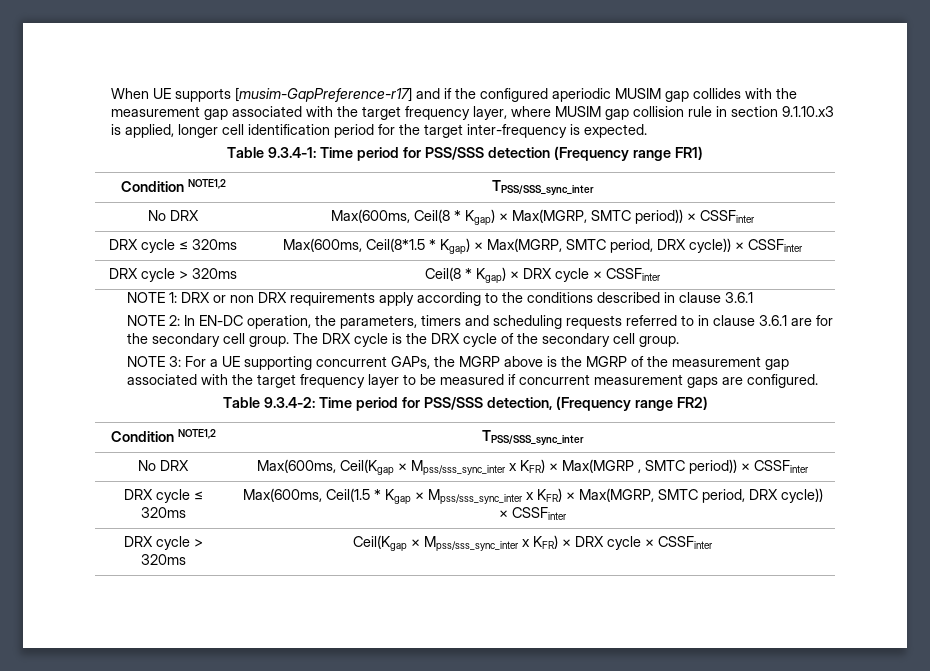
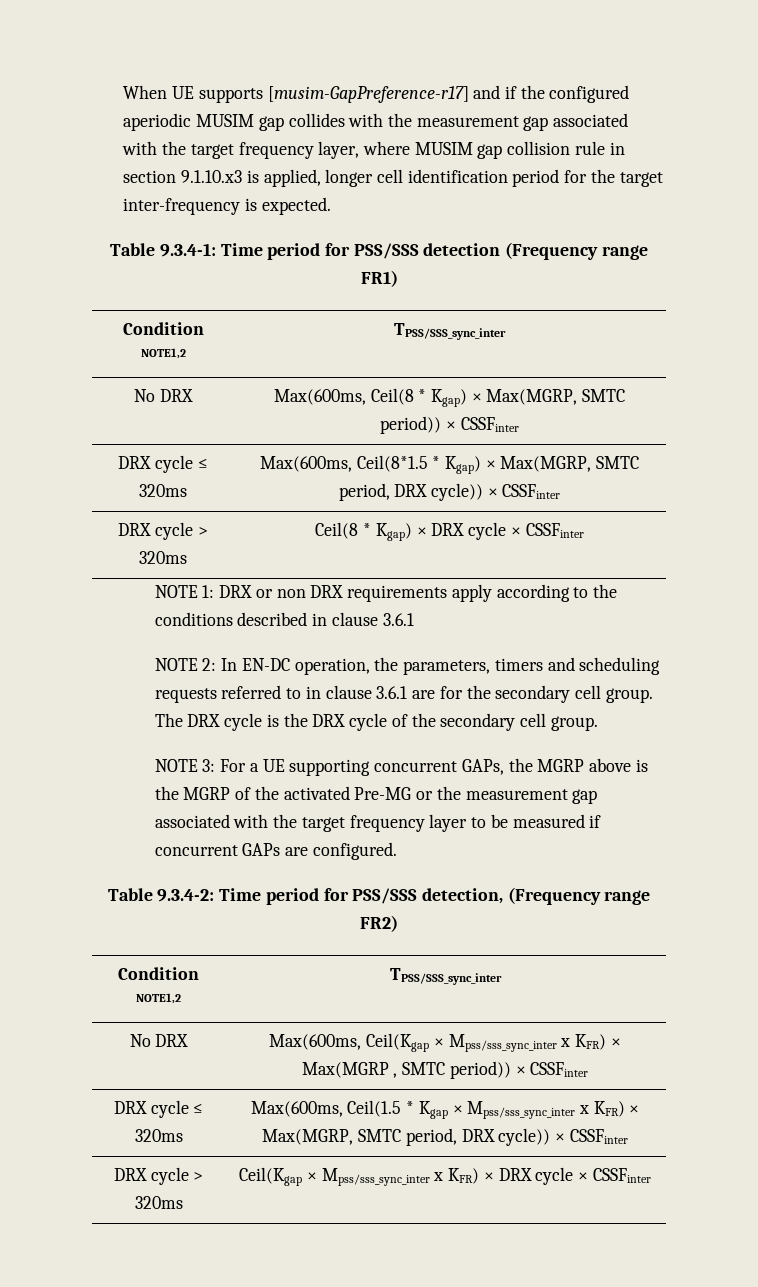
- NOTE 3: For a UE supporting concurrent GAPs, the MGRP above is the MGRP of the measurement gap associated with the target frequency layer to be measured if concurrent measurement gaps are configured.
+ NOTE 3: For a UE supporting concurrent GAPs, the MGRP above is the MGRP of the activated Pre-MG or the measurement gap associated with the target frequency layer to be measured if concurrent GAPs are configured.

